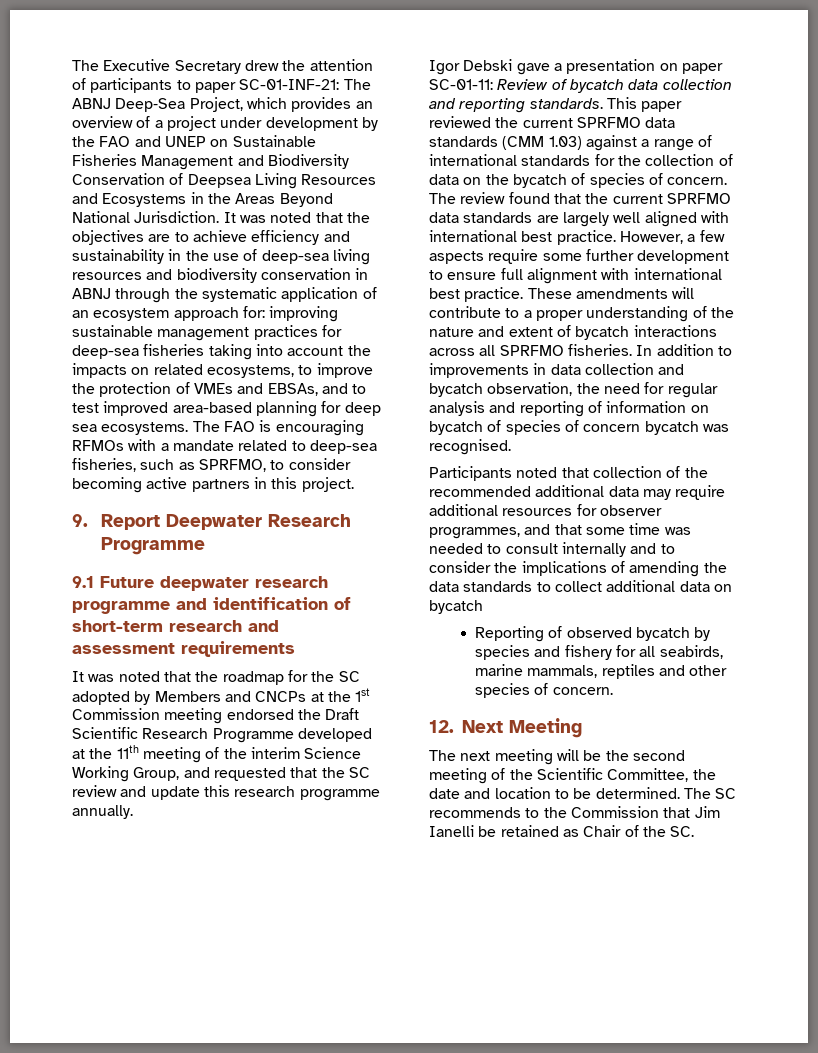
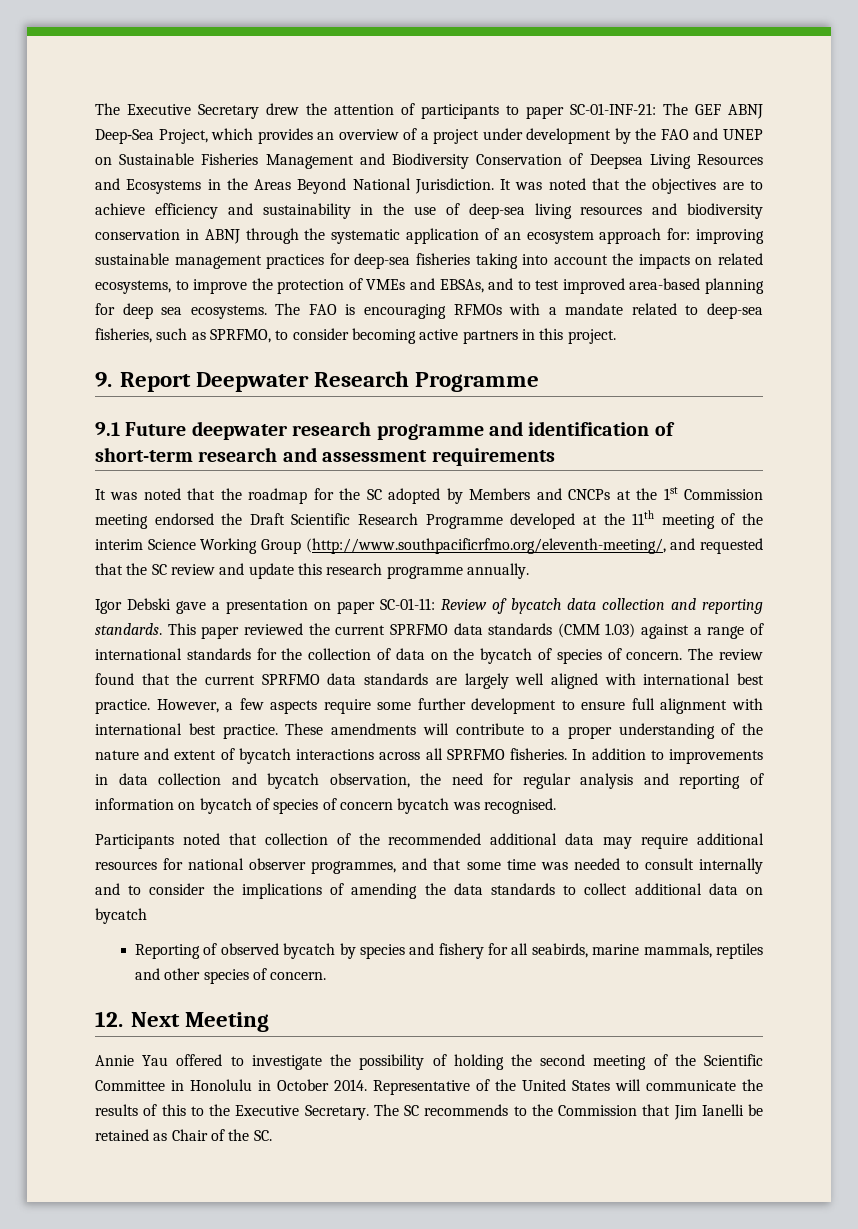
- The Executive Secretary drew the attention of participants to paper SC-01-INF-21: The ABNJ Deep‐Sea Project, which provides an overview of a project under development by the FAO and UNEP on Sustainable Fisheries Management and Biodiversity Conservation of Deepsea Living Resources and Ecosystems in the Areas Beyond National Jurisdiction.
+ The Executive Secretary drew the attention of participants to paper SC-01-INF-21: The GEF ABNJ Deep‐Sea Project, which provides an overview of a project under development by the FAO and UNEP on Sustainable Fisheries Management and Biodiversity Conservation of Deepsea Living Resources and Ecosystems in the Areas Beyond National Jurisdiction.
- It was noted that the roadmap for the SC adopted by Members and CNCPs at the 1st Commission meeting endorsed the Draft Scientific Research Programme developed at the 11th meeting of the interim Science Working Group, and requested that the SC review and update this research programme annually.
+ It was noted that the roadmap for the SC adopted by Members and CNCPs at the 1st Commission meeting endorsed the Draft Scientific Research Programme developed at the 11th meeting of the interim Science Working Group (http://www.southpacificrfmo.org/eleventh-meeting/, and requested that the SC review and update this research programme annually.
- Participants noted that collection of the recommended additional data may require additional resources for observer programmes, and that some time was needed to consult internally and to consider the implications of amending the data standards to collect additional data on bycatch
+ Participants noted that collection of the recommended additional data may require additional resources for national observer programmes, and that some time was needed to consult internally and to consider the implications of amending the data standards to collect additional data on bycatch
- The next meeting will be the second meeting of the Scientific Committee, the date and location to be determined.
+ Annie Yau offered to investigate the possibility of holding the second meeting of the Scientific Committee in Honolulu in October 2014. Representative of the United States will communicate the results of this to the Executive Secretary.

